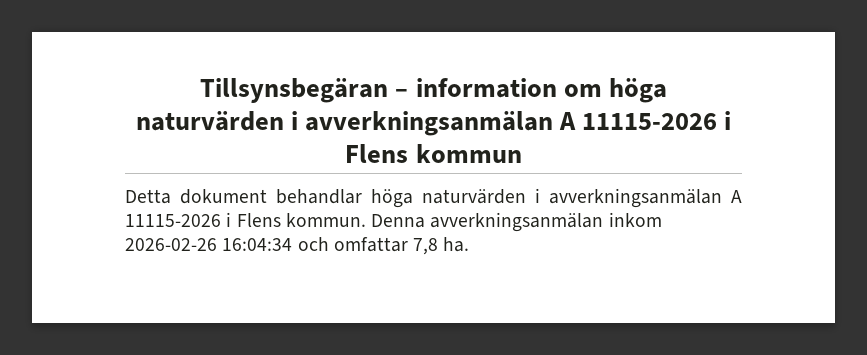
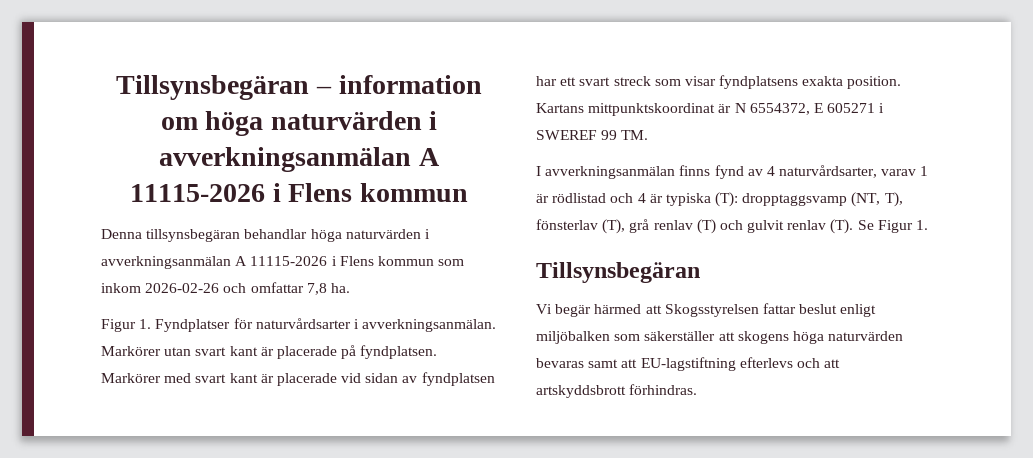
- Detta dokument behandlar höga naturvärden i avverkningsanmälan A 11115-2026 i Flens kommun. Denna avverkningsanmälan inkom 2026-02-26 16:04:34 och omfattar 7,8 ha.
+ Denna tillsynsbegäran behandlar höga naturvärden i avverkningsanmälan A 11115-2026 i Flens kommun som inkom 2026-02-26 och omfattar 7,8 ha.
+ Figur 1. Fyndplatser för naturvårdsarter i avverkningsanmälan. Markörer utan svart kant är placerade på fyndplatsen. Markörer med svart kant är placerade vid sidan av fyndplatsen har ett svart streck som visar fyndplatsens exakta position. Kartans mittpunktskoordinat är N 6554372, E 605271 i SWEREF 99 TM.
+ I avverkningsanmälan finns fynd av 4 naturvårdsarter, varav 1 är rödlistad och 4 är typiska (T): dropptaggsvamp (NT, T), fönsterlav (T), grå renlav (T) och gulvit renlav (T). Se Figur 1.
+ Tillsynsbegäran
+ Vi begär härmed att Skogsstyrelsen fattar beslut enligt miljöbalken som säkerställer att skogens höga naturvärden bevaras samt att EU-lagstiftning efterlevs och att artskyddsbrott förhindras.

